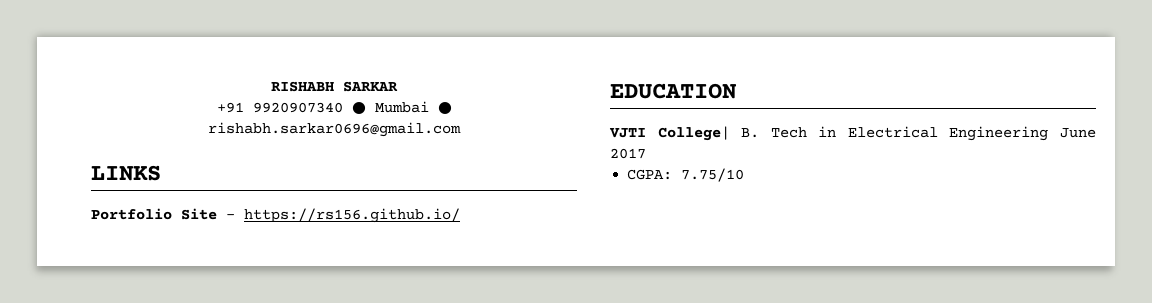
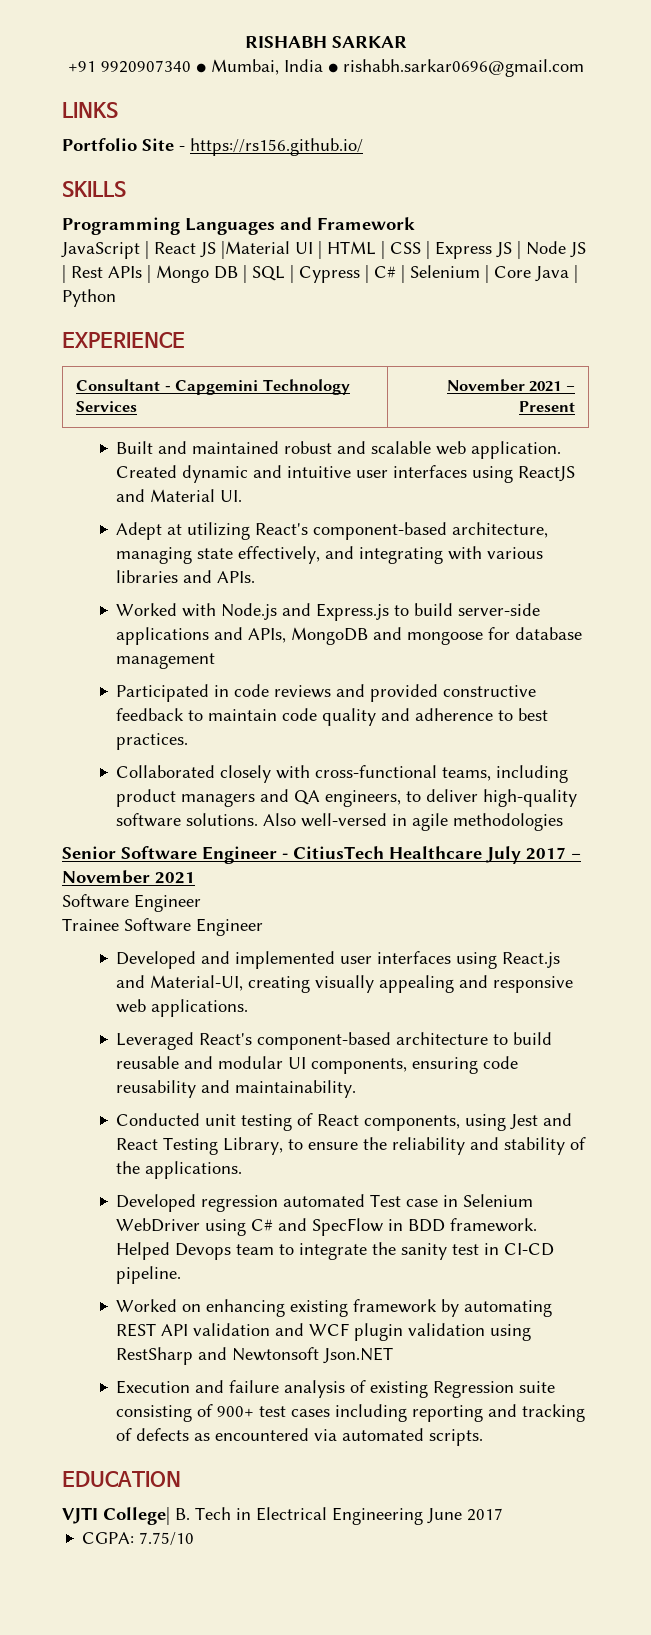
- +91 9920907340 ● Mumbai ● rishabh.sarkar0696@gmail.com
+ +91 9920907340 ● Mumbai, India ● rishabh.sarkar0696@gmail.com
+ SKILLS
+ Programming Languages and Framework
+ JavaScript | React JS |Material UI | HTML | CSS | Express JS | Node JS | Rest APIs | Mongo DB | SQL | Cypress | C# | Selenium | Core Java | Python
+ EXPERIENCE
+ Consultant - Capgemini Technology Services | November 2021 – Present
+ Built and maintained robust and scalable web application. Created dynamic and intuitive user interfaces using ReactJS and Material UI.
+ Adept at utilizing React's component-based architecture, managing state effectively, and integrating with various libraries and APIs.
+ Worked with Node.js and Express.js to build server-side applications and APIs, MongoDB and mongoose for database management
+ Participated in code reviews and provided constructive feedback to maintain code quality and adherence to best practices.
+ Collaborated closely with cross-functional teams, including product managers and QA engineers, to deliver high-quality software solutions. Also well-versed in agile methodologies
+ Senior Software Engineer - CitiusTech Healthcare July 2017 – November 2021
+ Software Engineer
+ Trainee Software Engineer
+ Developed and implemented user interfaces using React.js and Material-UI, creating visually appealing and responsive web applications.
+ Leveraged React's component-based architecture to build reusable and modular UI components, ensuring code reusability and maintainability.
+ Conducted unit testing of React components, using Jest and React Testing Library, to ensure the reliability and stability of the applications.
+ Developed regression automated Test case in Selenium WebDriver using C# and SpecFlow in BDD framework. Helped Devops team to integrate the sanity test in CI-CD pipeline.
+ Worked on enhancing existing framework by automating REST API validation and WCF plugin validation using RestSharp and Newtonsoft Json.NET
+ Execution and failure analysis of existing Regression suite consisting of 900+ test cases including reporting and tracking of defects as encountered via automated scripts.

